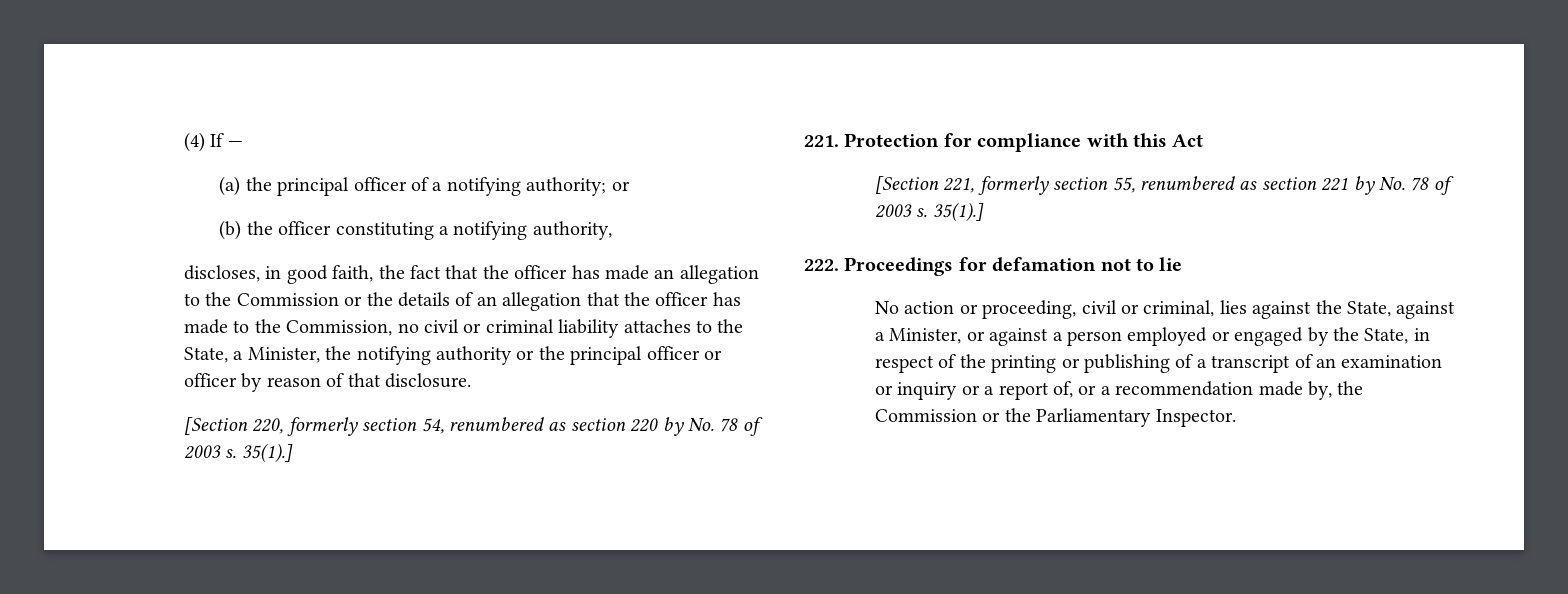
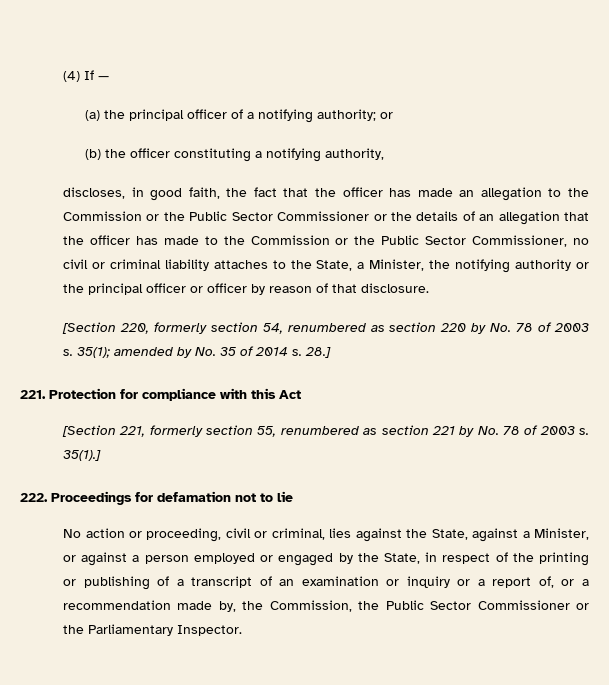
- discloses, in good faith, the fact that the officer has made an allegation to the Commission or the details of an allegation that the officer has made to the Commission, no civil or criminal liability attaches to the State, a Minister, the notifying authority or the principal officer or officer by reason of that disclosure.
+ discloses, in good faith, the fact that the officer has made an allegation to the Commission or the Public Sector Commissioner or the details of an allegation that the officer has made to the Commission or the Public Sector Commissioner, no civil or criminal liability attaches to the State, a Minister, the notifying authority or the principal officer or officer by reason of that disclosure.
- [Section 220, formerly section 54, renumbered as section 220 by No. 78 of 2003 s. 35(1).]
+ [Section 220, formerly section 54, renumbered as section 220 by No. 78 of 2003 s. 35(1); amended by No. 35 of 2014 s. 28.]
- No action or proceeding, civil or criminal, lies against the State, against a Minister, or against a person employed or engaged by the State, in respect of the printing or publishing of a transcript of an examination or inquiry or a report of, or a recommendation made by, the Commission or the Parliamentary Inspector.
+ No action or proceeding, civil or criminal, lies against the State, against a Minister, or against a person employed or engaged by the State, in respect of the printing or publishing of a transcript of an examination or inquiry or a report of, or a recommendation made by, the Commission, the Public Sector Commissioner or the Parliamentary Inspector.

